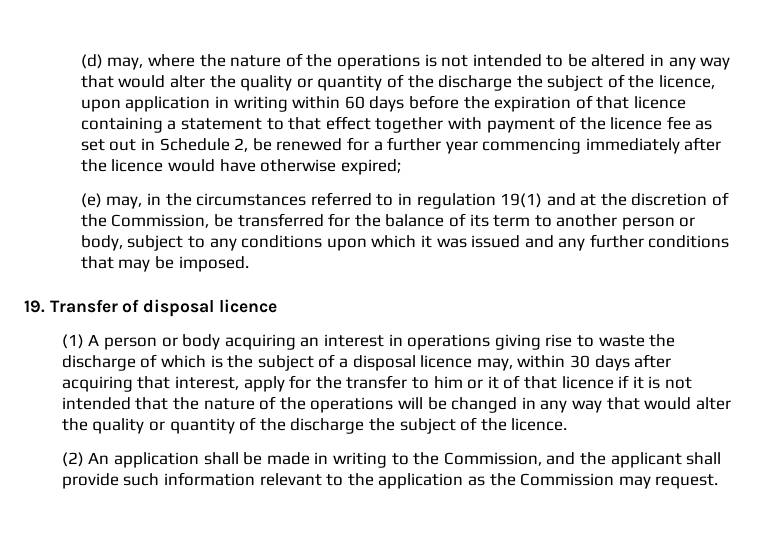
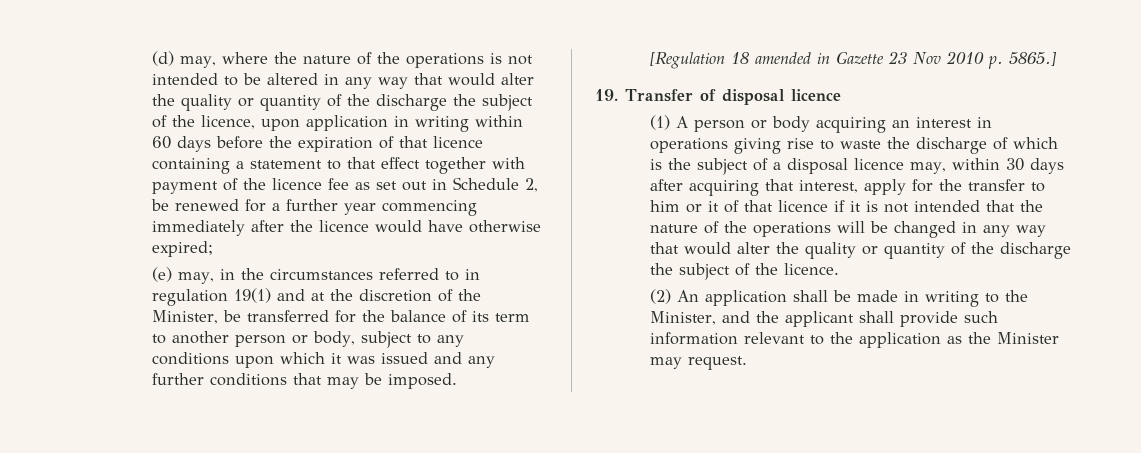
- (e) may, in the circumstances referred to in regulation 19(1) and at the discretion of the Commission, be transferred for the balance of its term to another person or body, subject to any conditions upon which it was issued and any further conditions that may be imposed.
+ (e) may, in the circumstances referred to in regulation 19(1) and at the discretion of the Minister, be transferred for the balance of its term to another person or body, subject to any conditions upon which it was issued and any further conditions that may be imposed.
+ [Regulation 18 amended in Gazette 23 Nov 2010 p. 5865.]
- (2) An application shall be made in writing to the Commission, and the applicant shall provide such information relevant to the application as the Commission may request.
+ (2) An application shall be made in writing to the Minister, and the applicant shall provide such information relevant to the application as the Minister may request.

